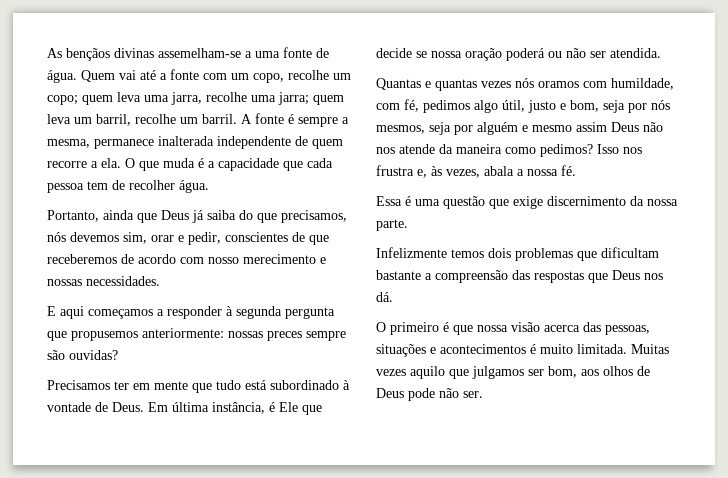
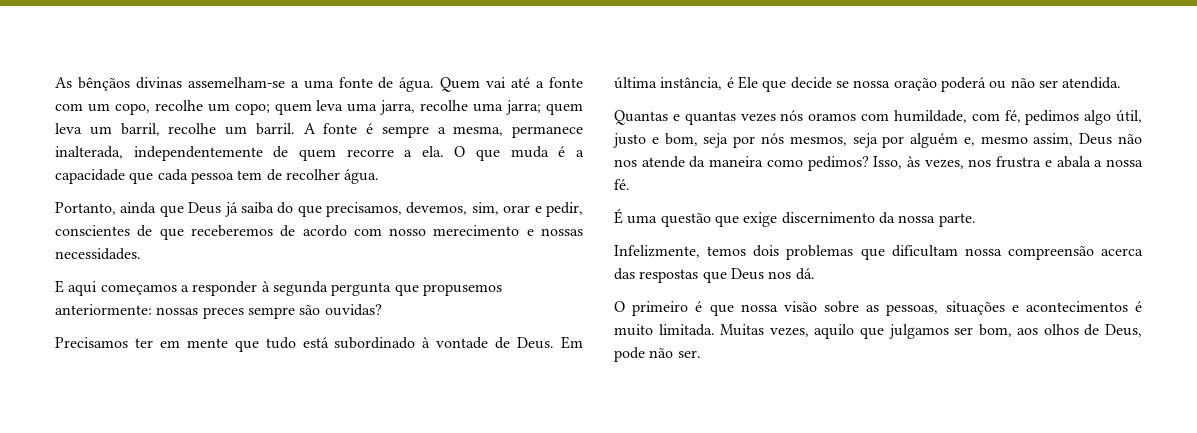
- As bençãos divinas assemelham-se a uma fonte de água.
+ As bênçãos divinas assemelham-se a uma fonte de água.
- A fonte é sempre a mesma, permanece inalterada independente de quem recorre a ela.
+ A fonte é sempre a mesma, permanece inalterada, independentemente de quem recorre a ela.
- Portanto, ainda que Deus já saiba do que precisamos, nós devemos sim, orar e pedir, conscientes de que receberemos de acordo com nosso merecimento e nossas necessidades.
+ Portanto, ainda que Deus já saiba do que precisamos, devemos, sim, orar e pedir, conscientes de que receberemos de acordo com nosso merecimento e nossas necessidades.
- Quantas e quantas vezes nós oramos com humildade, com fé, pedimos algo útil, justo e bom, seja por nós mesmos, seja por alguém e mesmo assim Deus não nos atende da maneira como pedimos?
+ Quantas e quantas vezes nós oramos com humildade, com fé, pedimos algo útil, justo e bom, seja por nós mesmos, seja por alguém e, mesmo assim, Deus não nos atende da maneira como pedimos?
- Isso nos frustra e, às vezes, abala a nossa fé.
+ Isso, às vezes, nos frustra e abala a nossa fé.
- Essa é uma questão que exige discernimento da nossa parte.
+ É uma questão que exige discernimento da nossa parte.
- Infelizmente temos dois problemas que dificultam bastante a compreensão das respostas que Deus nos dá.
+ Infelizmente, temos dois problemas que dificultam nossa compreensão acerca das respostas que Deus nos dá.
- O primeiro é que nossa visão acerca das pessoas, situações e acontecimentos é muito limitada.
+ O primeiro é que nossa visão sobre as pessoas, situações e acontecimentos é muito limitada.
- Muitas vezes aquilo que julgamos ser bom, aos olhos de Deus pode não ser.
+ Muitas vezes, aquilo que julgamos ser bom, aos olhos de Deus, pode não ser.

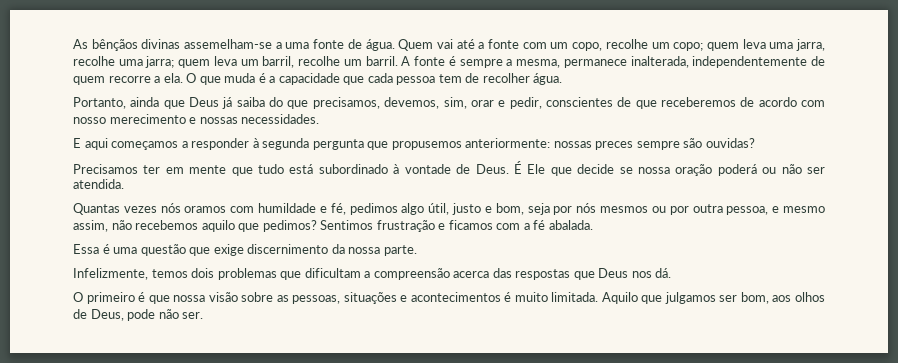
- Em última instância, é Ele que decide se nossa oração poderá ou não ser atendida.
+ É Ele que decide se nossa oração poderá ou não ser atendida.
- Quantas e quantas vezes nós oramos com humildade, com fé, pedimos algo útil, justo e bom, seja por nós mesmos, seja por alguém e, mesmo assim, Deus não nos atende da maneira como pedimos? Isso, às vezes, nos frustra e abala a nossa fé.
- É uma questão que exige discernimento da nossa parte.
+ Quantas vezes nós oramos com humildade e fé, pedimos algo útil, justo e bom, seja por nós mesmos ou por outra pessoa, e mesmo assim, não recebemos aquilo que pedimos? Sentimos frustração e ficamos com a fé abalada.
+ Essa é uma questão que exige discernimento da nossa parte.
- Infelizmente, temos dois problemas que dificultam nossa compreensão acerca das respostas que Deus nos dá.
+ Infelizmente, temos dois problemas que dificultam a compreensão acerca das respostas que Deus nos dá.
- Muitas vezes, aquilo que julgamos ser bom, aos olhos de Deus, pode não ser.
+ Aquilo que julgamos ser bom, aos olhos de Deus, pode não ser.

